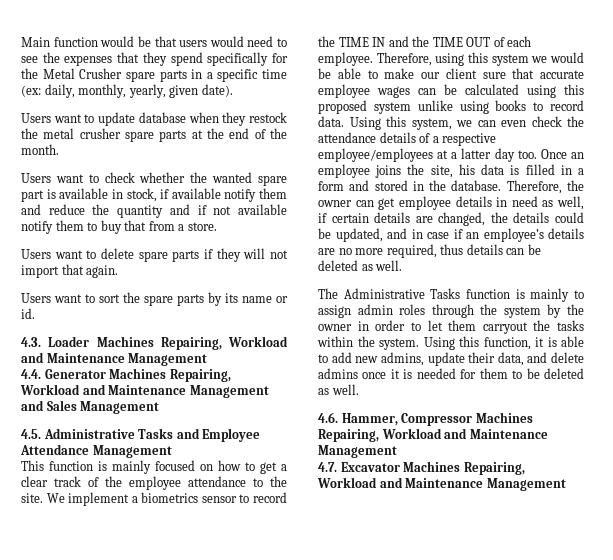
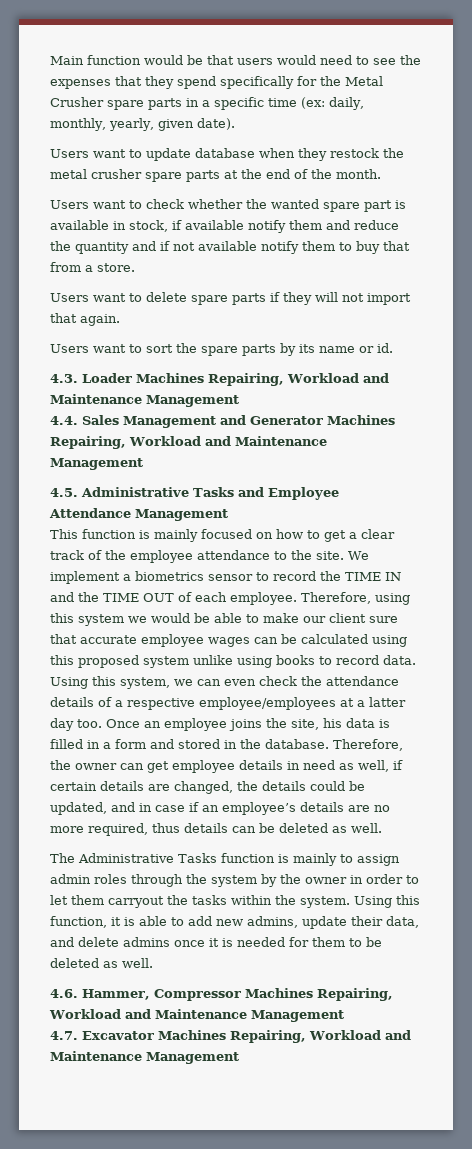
- 4.4. Generator Machines Repairing, Workload and Maintenance Management and Sales Management
+ 4.4. Sales Management and Generator Machines Repairing, Workload and Maintenance Management

